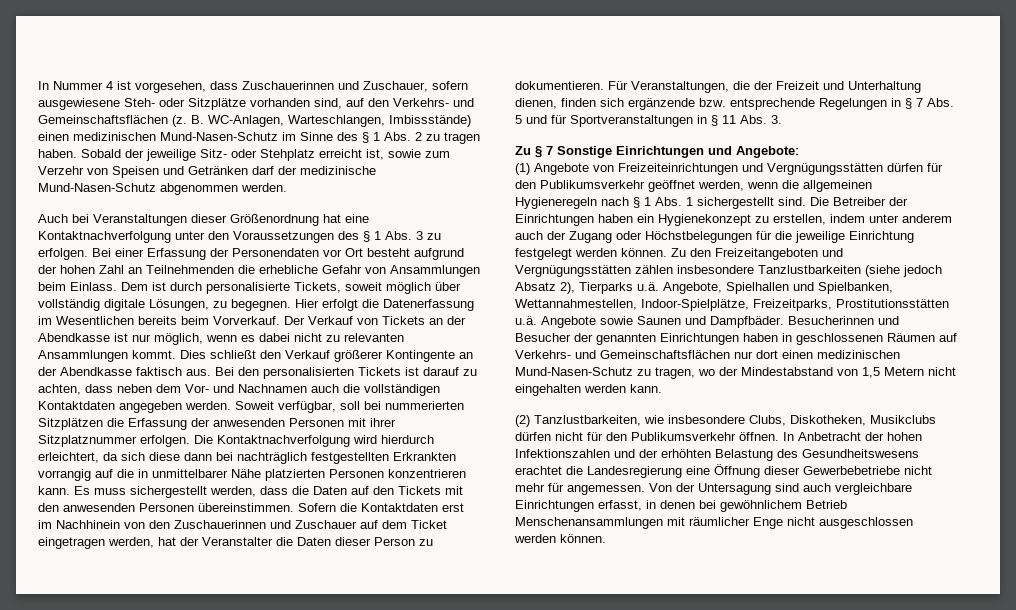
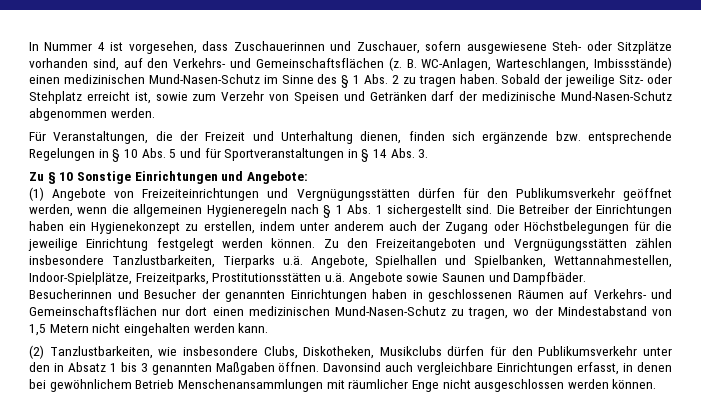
- Auch bei Veranstaltungen dieser Größenordnung hat eine Kontaktnachverfolgung unter den Voraussetzungen des § 1 Abs. 3 zu erfolgen. Bei einer Erfassung der Personendaten vor Ort besteht aufgrund der hohen Zahl an Teilnehmenden die erhebliche Gefahr von Ansammlungen beim Einlass. Dem ist durch personalisierte Tickets, soweit möglich über vollständig digitale Lösungen, zu begegnen. Hier erfolgt die Datenerfassung im Wesentlichen bereits beim Vorverkauf. Der Verkauf von Tickets an der Abendkasse ist nur möglich, wenn es dabei nicht zu relevanten Ansammlungen kommt. Dies schließt den Verkauf größerer Kontingente an der Abendkasse faktisch aus. Bei den personalisierten Tickets ist darauf zu achten, dass neben dem Vor- und Nachnamen auch die vollständigen Kontaktdaten angegeben werden. Soweit verfügbar, soll bei nummerierten Sitzplätzen die Erfassung der anwesenden Personen mit ihrer Sitzplatznummer erfolgen. Die Kontaktnachverfolgung wird hierdurch erleichtert, da sich diese dann bei nachträglich festgestellten Erkrankten vorrangig auf die in unmittelbarer Nähe platzierten Personen konzentrieren kann. Es muss sichergestellt werden, dass die Daten auf den Tickets mit den anwesenden Personen übereinstimmen. Sofern die Kontaktdaten erst im Nachhinein von den Zuschauerinnen und Zuschauer auf dem Ticket eingetragen werden, hat der Veranstalter die Daten dieser Person zu dokumentieren. Für Veranstaltungen, die der Freizeit und Unterhaltung dienen, finden sich ergänzende bzw. entsprechende Regelungen in § 7 Abs. 5 und für Sportveranstaltungen in § 11 Abs. 3.
+ Für Veranstaltungen, die der Freizeit und Unterhaltung dienen, finden sich ergänzende bzw. entsprechende Regelungen in § 10 Abs. 5 und für Sportveranstaltungen in § 14 Abs. 3.
- Zu § 7 Sonstige Einrichtungen und Angebote:
+ Zu § 10 Sonstige Einrichtungen und Angebote:
- Zu den Freizeitangeboten und Vergnügungsstätten zählen insbesondere Tanzlustbarkeiten (siehe jedoch Absatz 2), Tierparks u.ä. Angebote, Spielhallen und Spielbanken, Wettannahmestellen, Indoor-Spielplätze, Freizeitparks, Prostitutionsstätten u.ä. Angebote sowie Saunen und Dampfbäder.
+ Zu den Freizeitangeboten und Vergnügungsstätten zählen insbesondere Tanzlustbarkeiten, Tierparks u.ä. Angebote, Spielhallen und Spielbanken, Wettannahmestellen, Indoor-Spielplätze, Freizeitparks, Prostitutionsstätten u.ä. Angebote sowie Saunen und Dampfbäder.
- (2) Tanzlustbarkeiten, wie insbesondere Clubs, Diskotheken, Musikclubs dürfen nicht für den Publikumsverkehr öffnen. In Anbetracht der hohen Infektionszahlen und der erhöhten Belastung des Gesundheitswesens erachtet die Landesregierung eine Öffnung dieser Gewerbebetriebe nicht mehr für angemessen. Von der Untersagung sind auch vergleichbare Einrichtungen erfasst, in denen bei gewöhnlichem Betrieb Menschenansammlungen mit räumlicher Enge nicht ausgeschlossen werden können.
+ (2) Tanzlustbarkeiten, wie insbesondere Clubs, Diskotheken, Musikclubs dürfen für den Publikumsverkehr unter den in Absatz 1 bis 3 genannten Maßgaben öffnen. Davonsind auch vergleichbare Einrichtungen erfasst, in denen bei gewöhnlichem Betrieb Menschenansammlungen mit räumlicher Enge nicht ausgeschlossen werden können.

